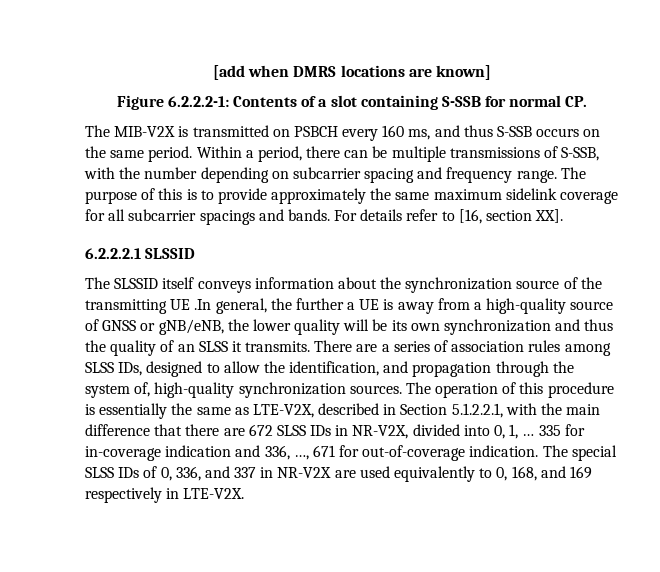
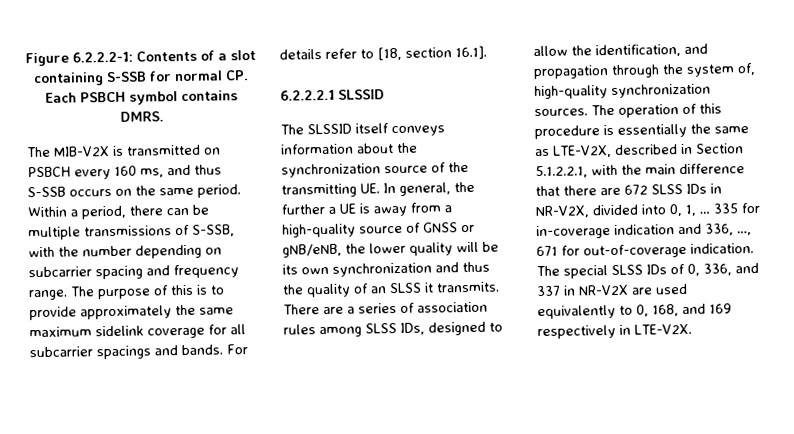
- [add when DMRS locations are known]
- Figure 6.2.2.2-1: Contents of a slot containing S-SSB for normal CP.
+ Figure 6.2.2.2-1: Contents of a slot containing S-SSB for normal CP. Each PSBCH symbol contains DMRS.
- For details refer to [16, section XX].
+ For details refer to [18, section 16.1].
- The SLSSID itself conveys information about the synchronization source of the transmitting UE .In general, the further a UE is away from a high-quality source of GNSS or gNB/eNB, the lower quality will be its own synchronization and thus the quality of an SLSS it transmits.
+ The SLSSID itself conveys information about the synchronization source of the transmitting UE. In general, the further a UE is away from a high-quality source of GNSS or gNB/eNB, the lower quality will be its own synchronization and thus the quality of an SLSS it transmits.

